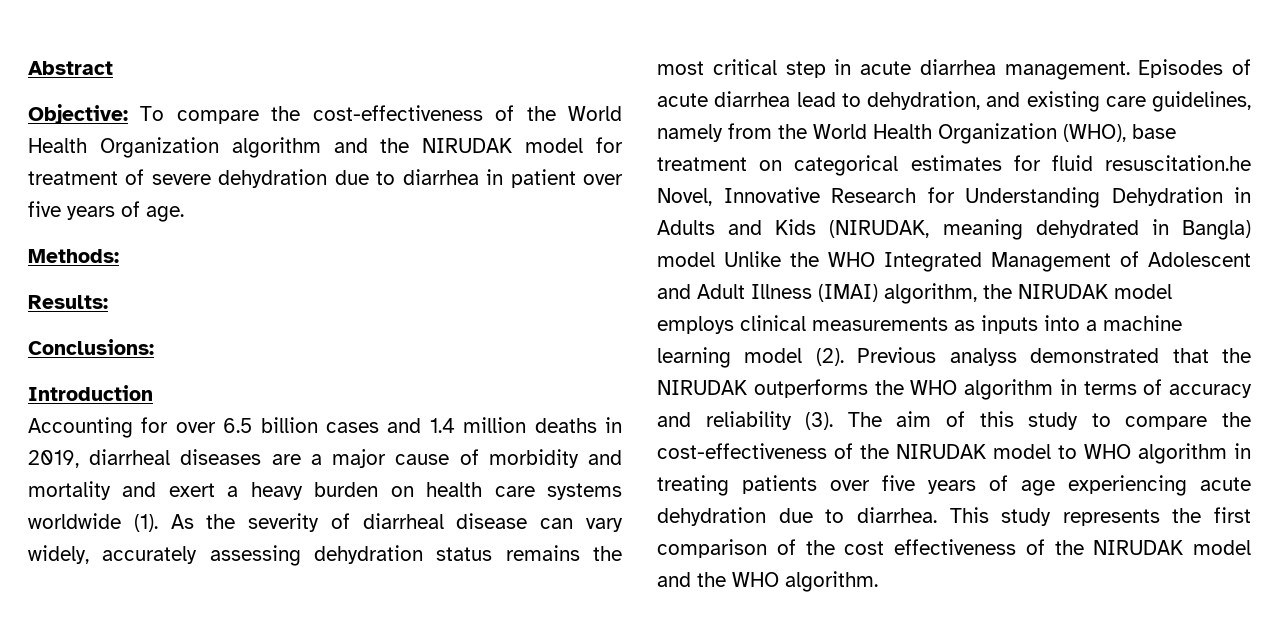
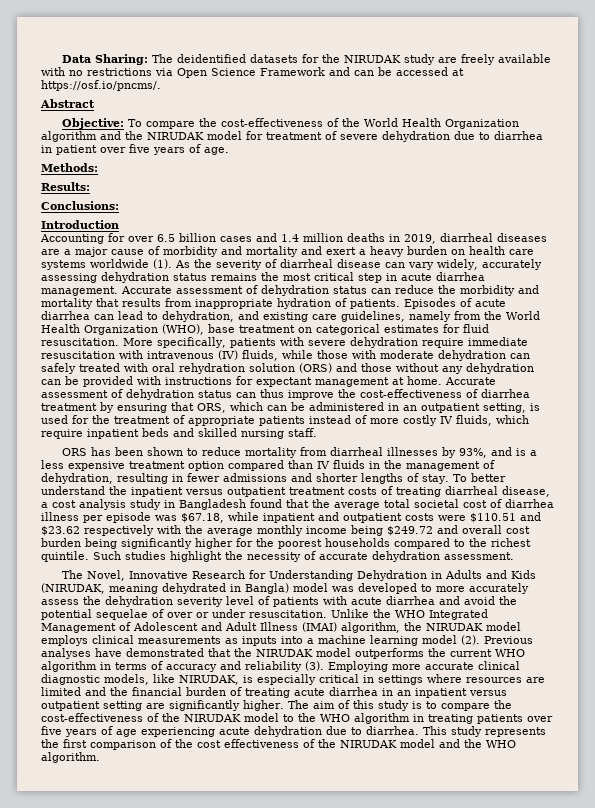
+ Data Sharing: The deidentified datasets for the NIRUDAK study are freely available with no restrictions via Open Science Framework and can be accessed at https://osf.io/pncms/.
+ Accurate assessment of dehydration status can reduce the morbidity and mortality that results from inappropriate hydration of patients.
- Episodes of acute diarrhea lead to dehydration, and existing care guidelines, namely from the World Health Organization (WHO), base treatment on categorical estimates for fluid resuscitation.he Novel, Innovative Research for Understanding Dehydration in Adults and Kids (NIRUDAK, meaning dehydrated in Bangla) model Unlike the WHO Integrated Management of Adolescent and Adult Illness (IMAI) algorithm, the NIRUDAK model employs clinical measurements as inputs into a machine learning model (2).
+ Episodes of acute diarrhea can lead to dehydration, and existing care guidelines, namely from the World Health Organization (WHO), base treatment on categorical estimates for fluid resuscitation. More specifically, patients with severe dehydration require immediate resuscitation with intravenous (IV) fluids, while those with moderate dehydration can safely treated with oral rehydration solution (ORS) and those without any dehydration can be provided with instructions for expectant management at home. Accurate assessment of dehydration status can thus improve the cost-effectiveness of diarrhea treatment by ensuring that ORS, which can be administered in an outpatient setting, is used for the treatment of appropriate patients instead of more costly IV fluids, which require inpatient beds and skilled nursing staff.
+ ORS has been shown to reduce mortality from diarrheal illnesses by 93%, and is a less expensive treatment option compared than IV fluids in the management of dehydration, resulting in fewer admissions and shorter lengths of stay. To better understand the inpatient versus outpatient treatment costs of treating diarrheal disease, a cost analysis study in Bangladesh found that the average total societal cost of diarrhea illness per episode was $67.18, while inpatient and outpatient costs were $110.51 and $23.62 respectively with the average monthly income being $249.72 and overall cost burden being significantly higher for the poorest households compared to the richest quintile. Such studies highlight the necessity of accurate dehydration assessment.
+ The Novel, Innovative Research for Understanding Dehydration in Adults and Kids (NIRUDAK, meaning dehydrated in Bangla) model was developed to more accurately assess the dehydration severity level of patients with acute diarrhea and avoid the potential sequelae of over or under resuscitation. Unlike the WHO Integrated Management of Adolescent and Adult Illness (IMAI) algorithm, the NIRUDAK model employs clinical measurements as inputs into a machine learning model (2).
- Previous analyss demonstrated that the NIRUDAK outperforms the WHO algorithm in terms of accuracy and reliability (3).
+ Previous analyses have demonstrated that the NIRUDAK model outperforms the current WHO algorithm in terms of accuracy and reliability (3).
+ Employing more accurate clinical diagnostic models, like NIRUDAK, is especially critical in settings where resources are limited and the financial burden of treating acute diarrhea in an inpatient versus outpatient setting are significantly higher.
- The aim of this study to compare the cost-effectiveness of the NIRUDAK model to WHO algorithm in treating patients over five years of age experiencing acute dehydration due to diarrhea.
+ The aim of this study is to compare the cost-effectiveness of the NIRUDAK model to the WHO algorithm in treating patients over five years of age experiencing acute dehydration due to diarrhea.

